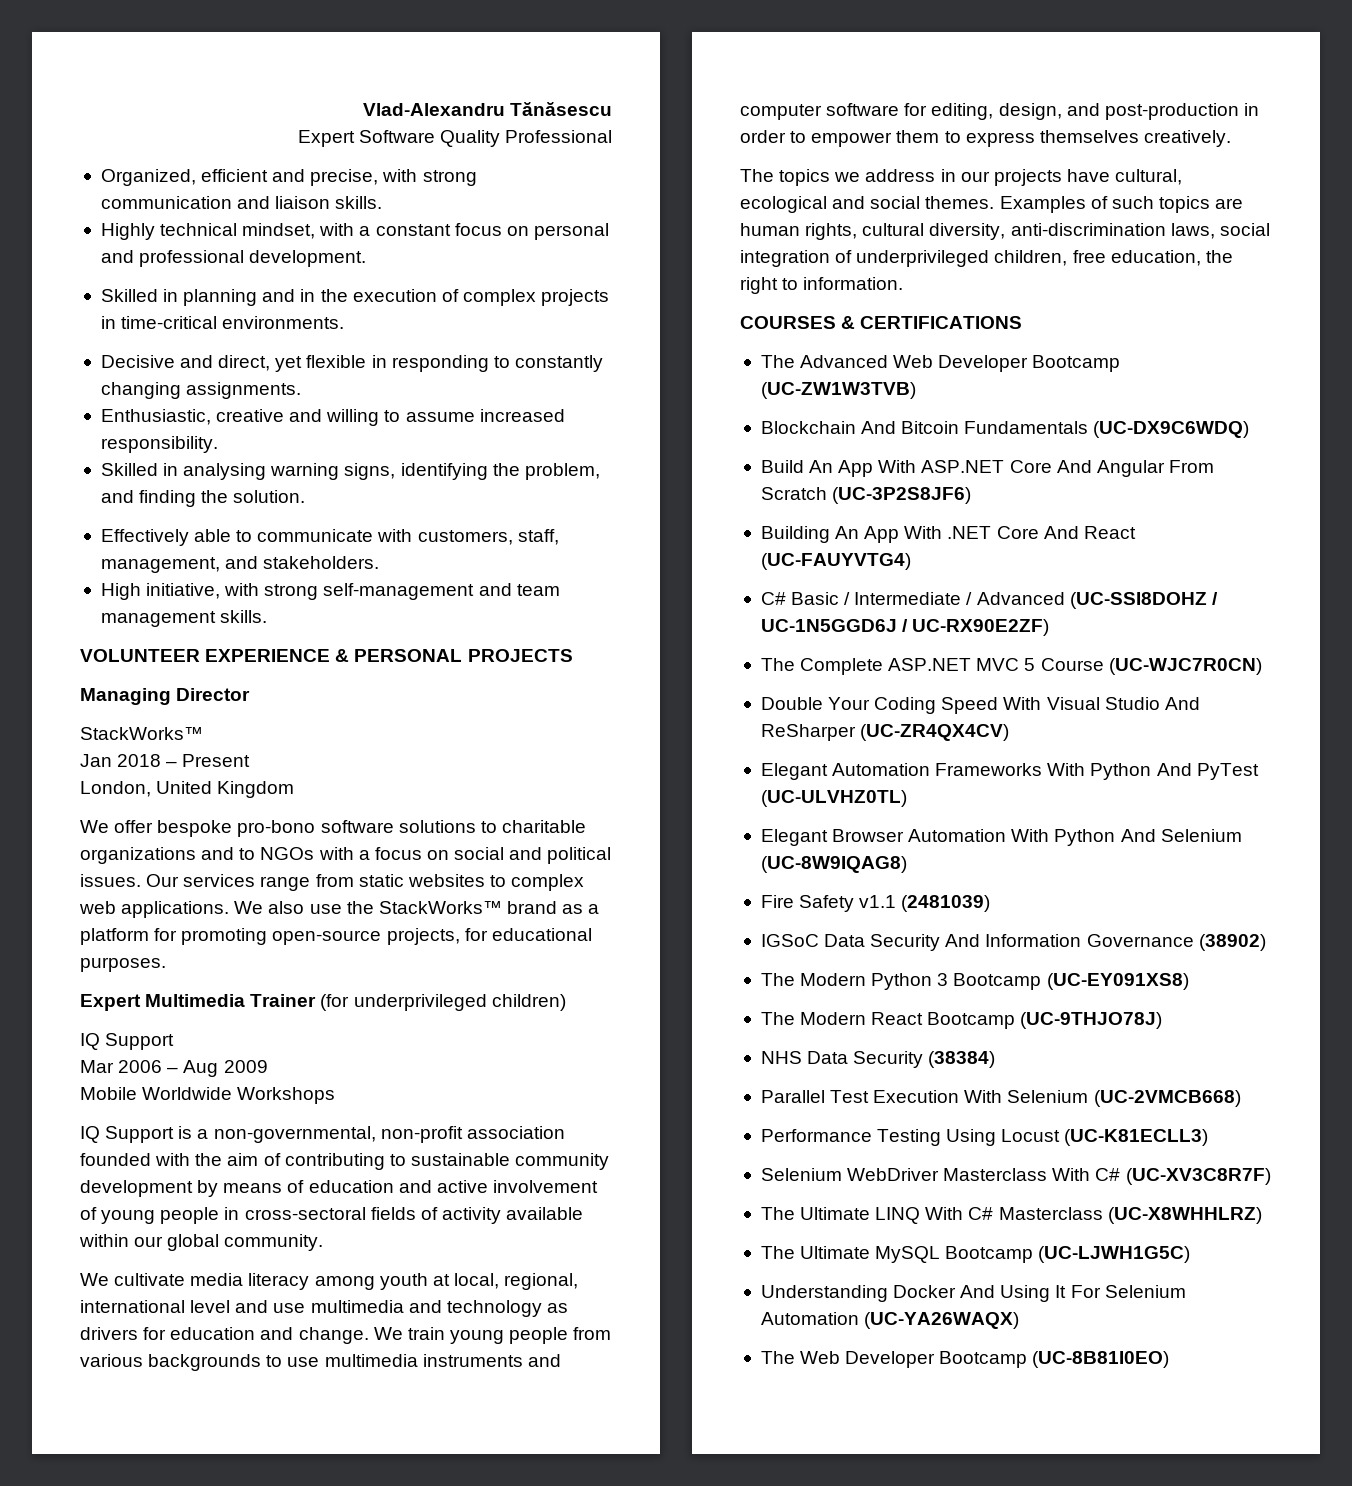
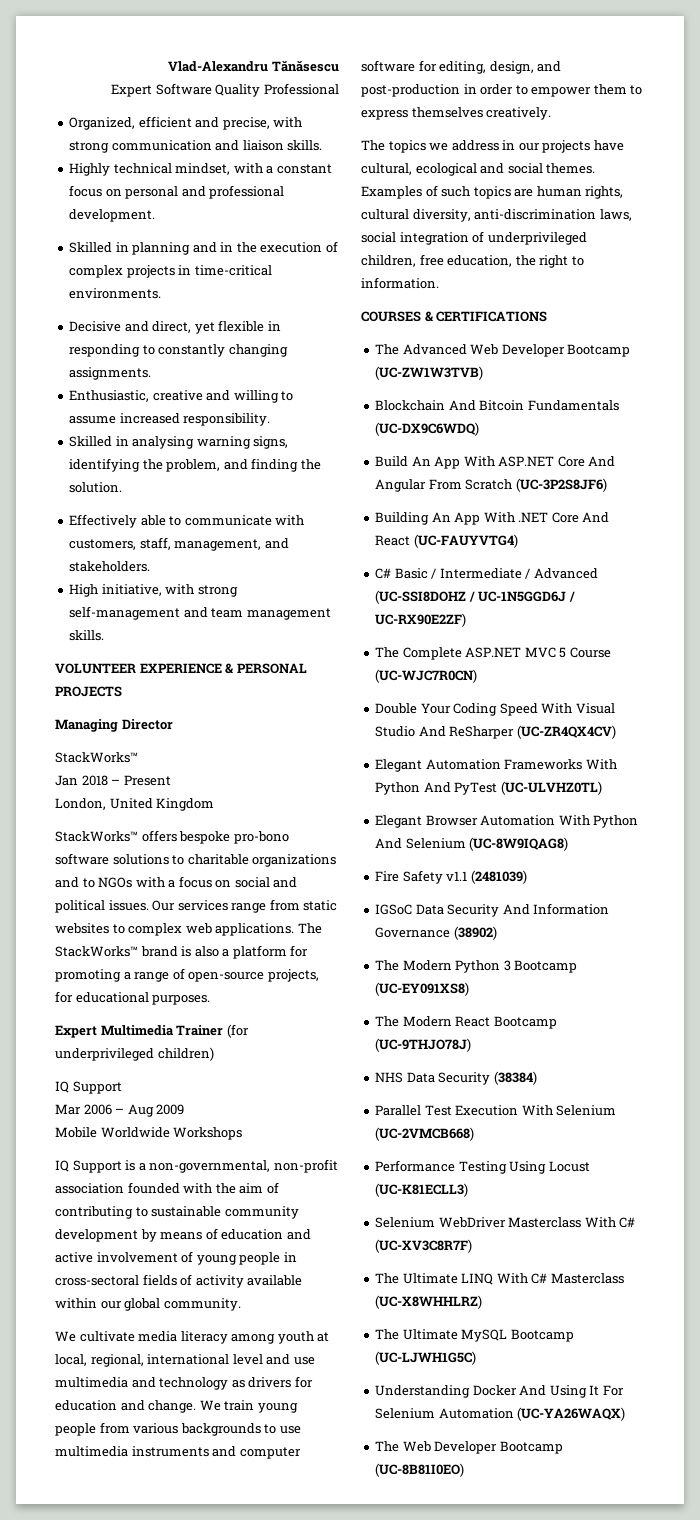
- We offer bespoke pro-bono software solutions to charitable organizations and to NGOs with a focus on social and political issues.
+ StackWorks™ offers bespoke pro-bono software solutions to charitable organizations and to NGOs with a focus on social and political issues.
- We also use the StackWorks™ brand as a platform for promoting open-source projects, for educational purposes.
+ The StackWorks™ brand is also a platform for promoting a range of open-source projects, for educational purposes.

